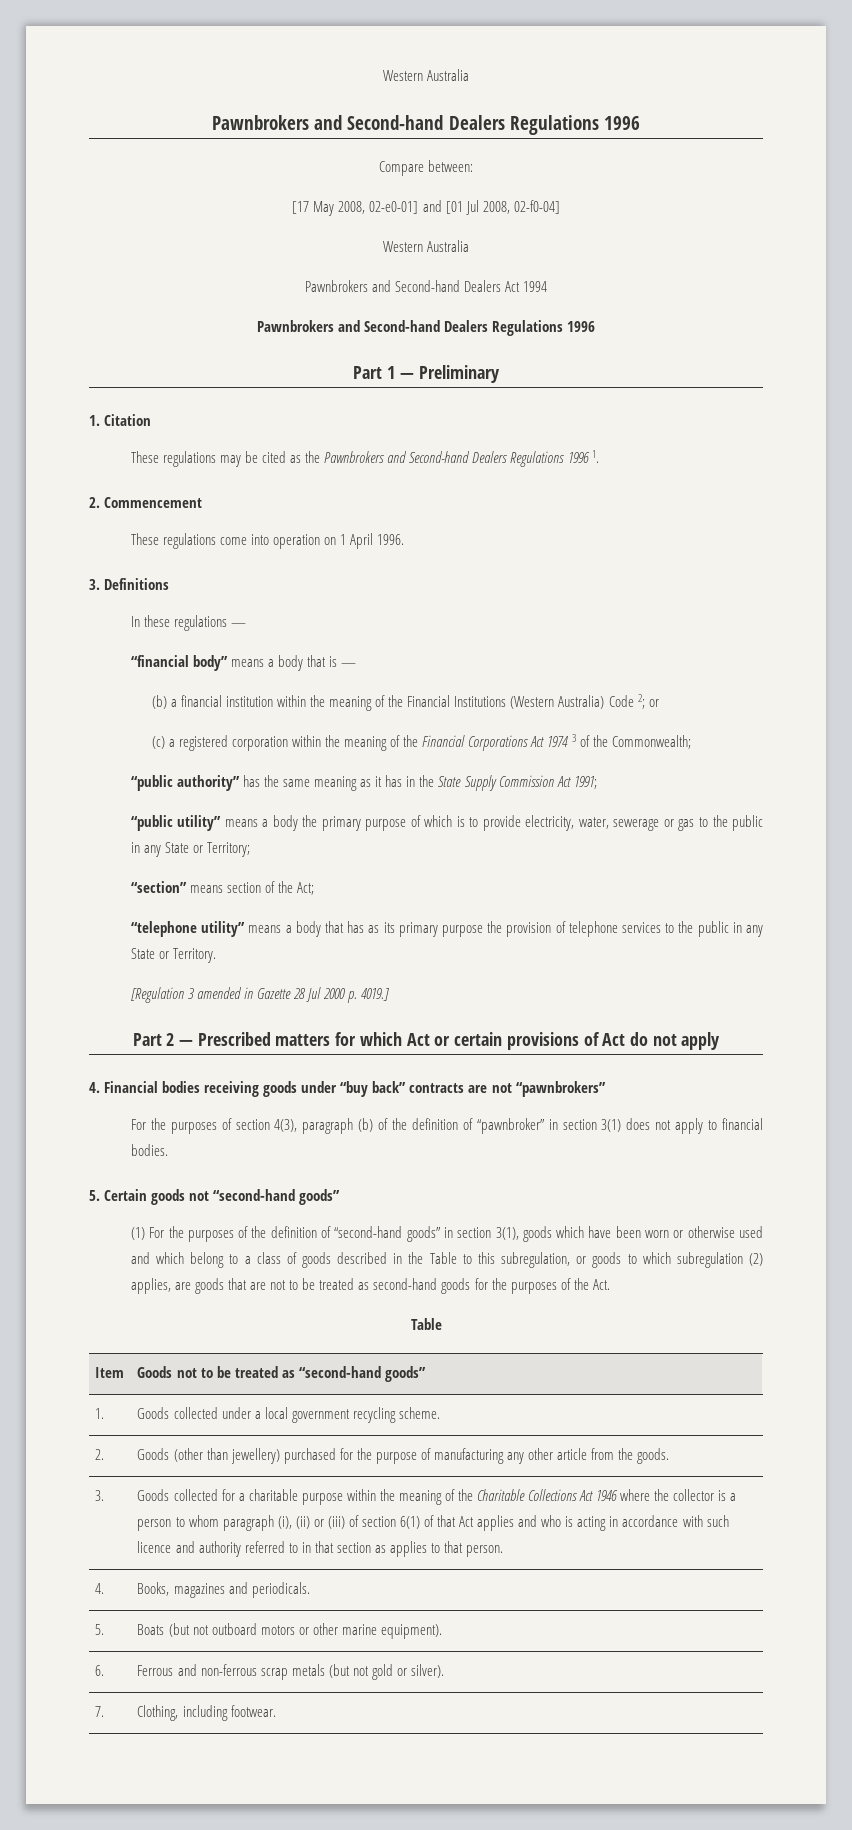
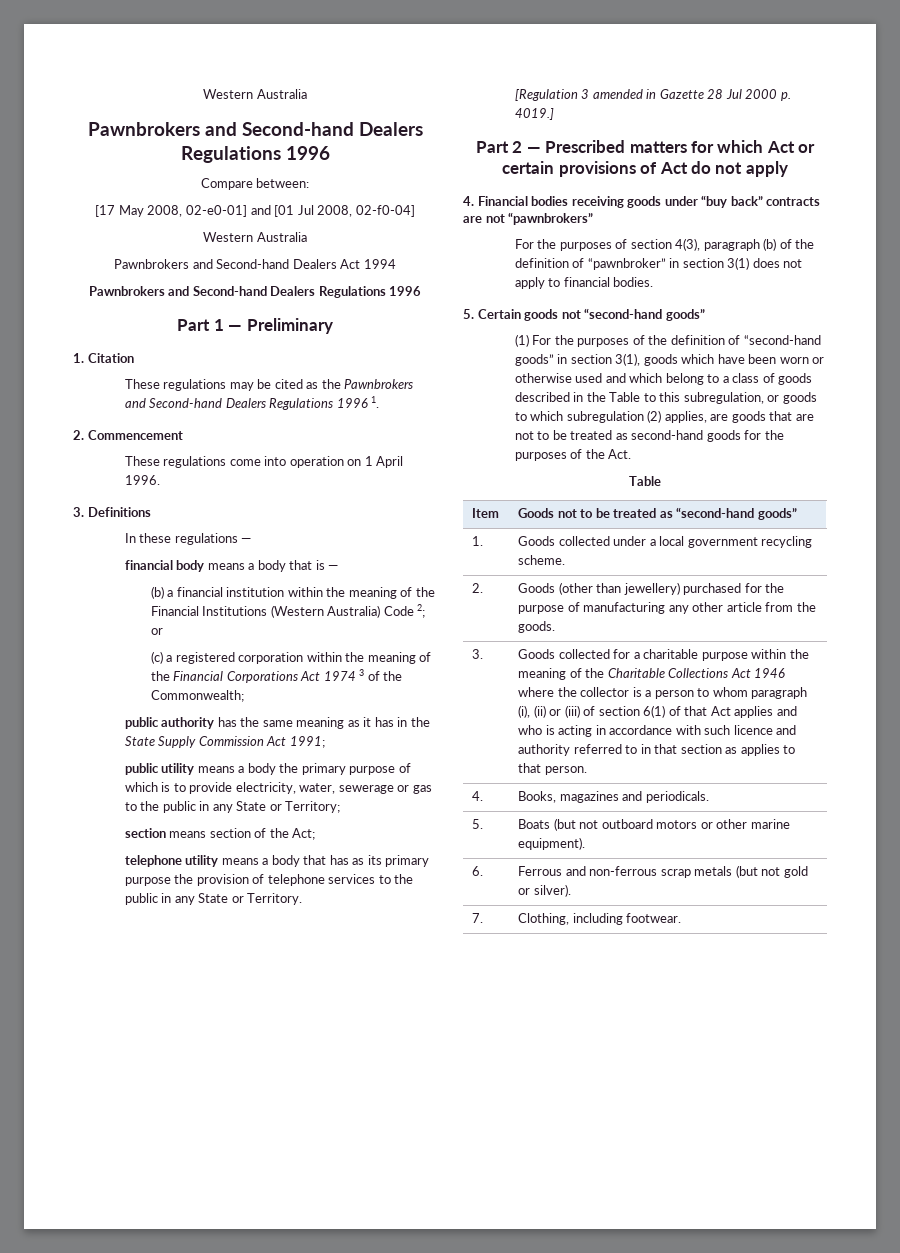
- “financial body” means a body that is —
+ financial body means a body that is —
- “public authority” has the same meaning as it has in the State Supply Commission Act 1991;
+ public authority has the same meaning as it has in the State Supply Commission Act 1991;
- “public utility” means a body the primary purpose of which is to provide electricity, water, sewerage or gas to the public in any State or Territory;
+ public utility means a body the primary purpose of which is to provide electricity, water, sewerage or gas to the public in any State or Territory;
- “section” means section of the Act;
+ section means section of the Act;
- “telephone utility” means a body that has as its primary purpose the provision of telephone services to the public in any State or Territory.
+ telephone utility means a body that has as its primary purpose the provision of telephone services to the public in any State or Territory.

